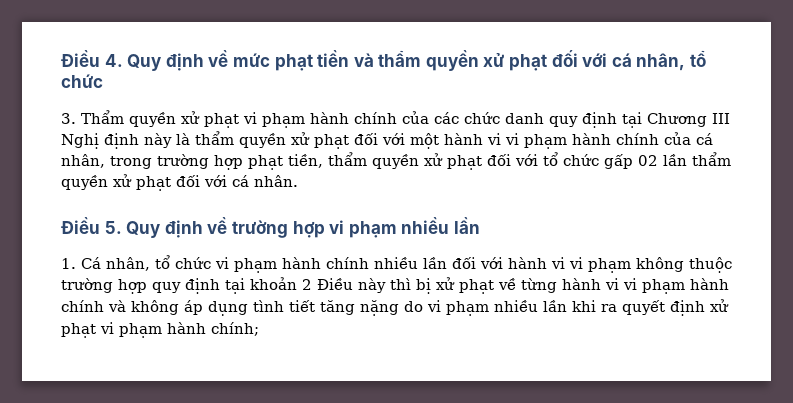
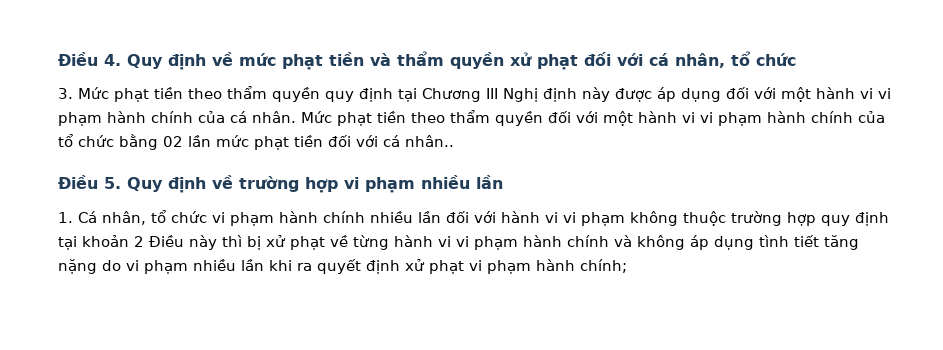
- 3. Thẩm quyền xử phạt vi phạm hành chính của các chức danh quy định tại Chương III Nghị định này là thẩm quyền xử phạt đối với một hành vi vi phạm hành chính của cá nhân, trong trường hợp phạt tiền, thẩm quyền xử phạt đối với tổ chức gấp 02 lần thẩm quyền xử phạt đối với cá nhân.
+ 3. Mức phạt tiền theo thẩm quyền quy định tại Chương III Nghị định này được áp dụng đối với một hành vi vi phạm hành chính của cá nhân. Mức phạt tiền theo thẩm quyền đối với một hành vi vi phạm hành chính của tổ chức bằng 02 lần mức phạt tiền đối với cá nhân..

